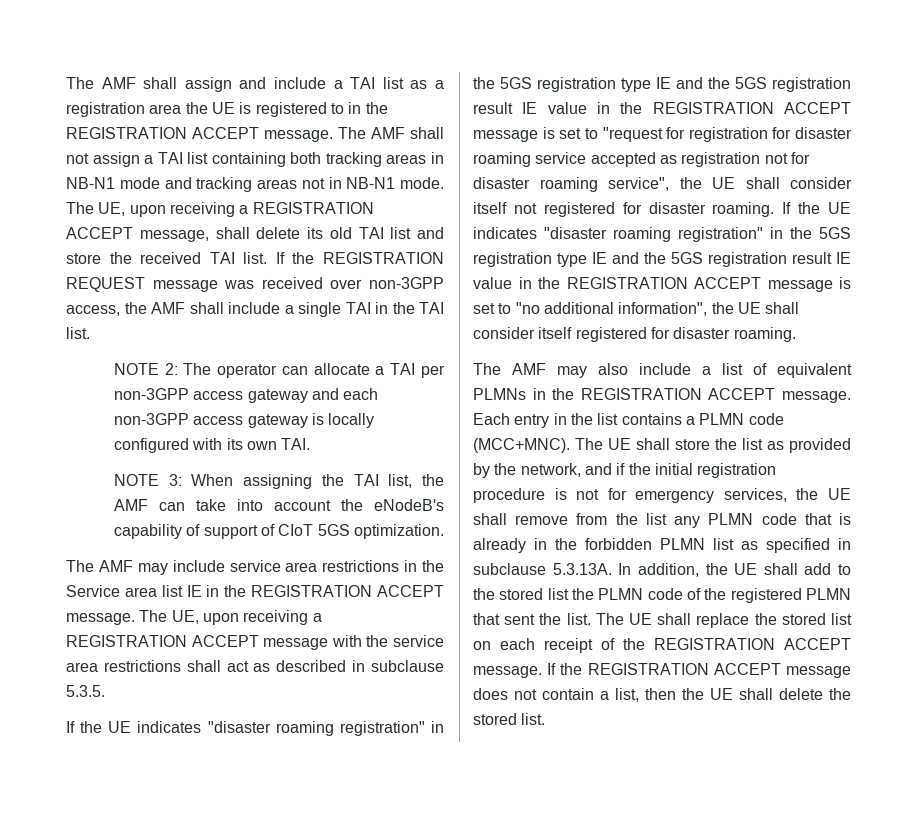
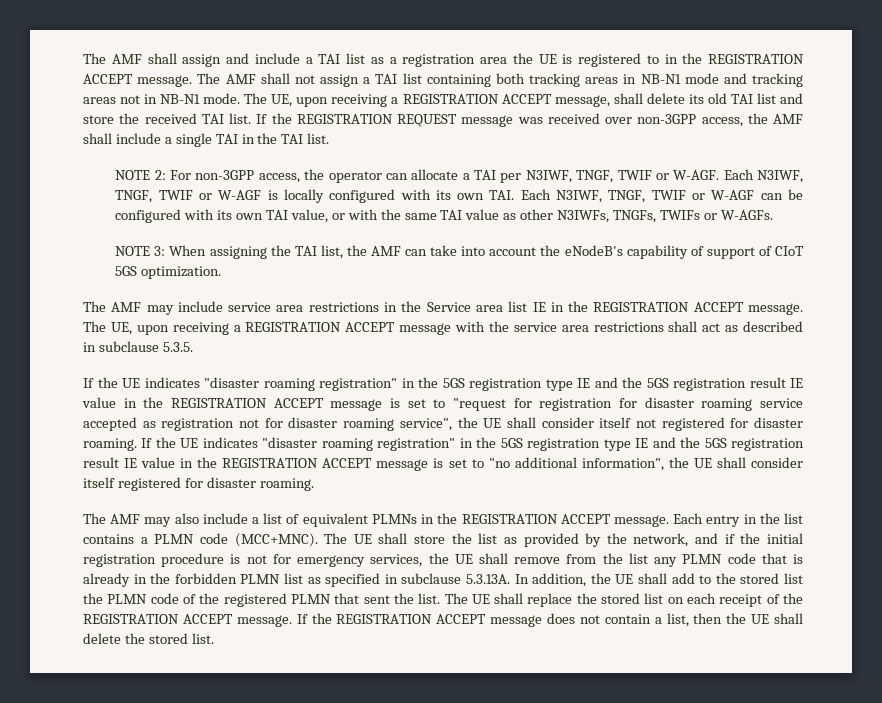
- NOTE 2: The operator can allocate a TAI per non-3GPP access gateway and each non-3GPP access gateway is locally configured with its own TAI.
+ NOTE 2: For non-3GPP access, the operator can allocate a TAI per N3IWF, TNGF, TWIF or W-AGF. Each N3IWF, TNGF, TWIF or W-AGF is locally configured with its own TAI. Each N3IWF, TNGF, TWIF or W-AGF can be configured with its own TAI value, or with the same TAI value as other N3IWFs, TNGFs, TWIFs or W-AGFs.

